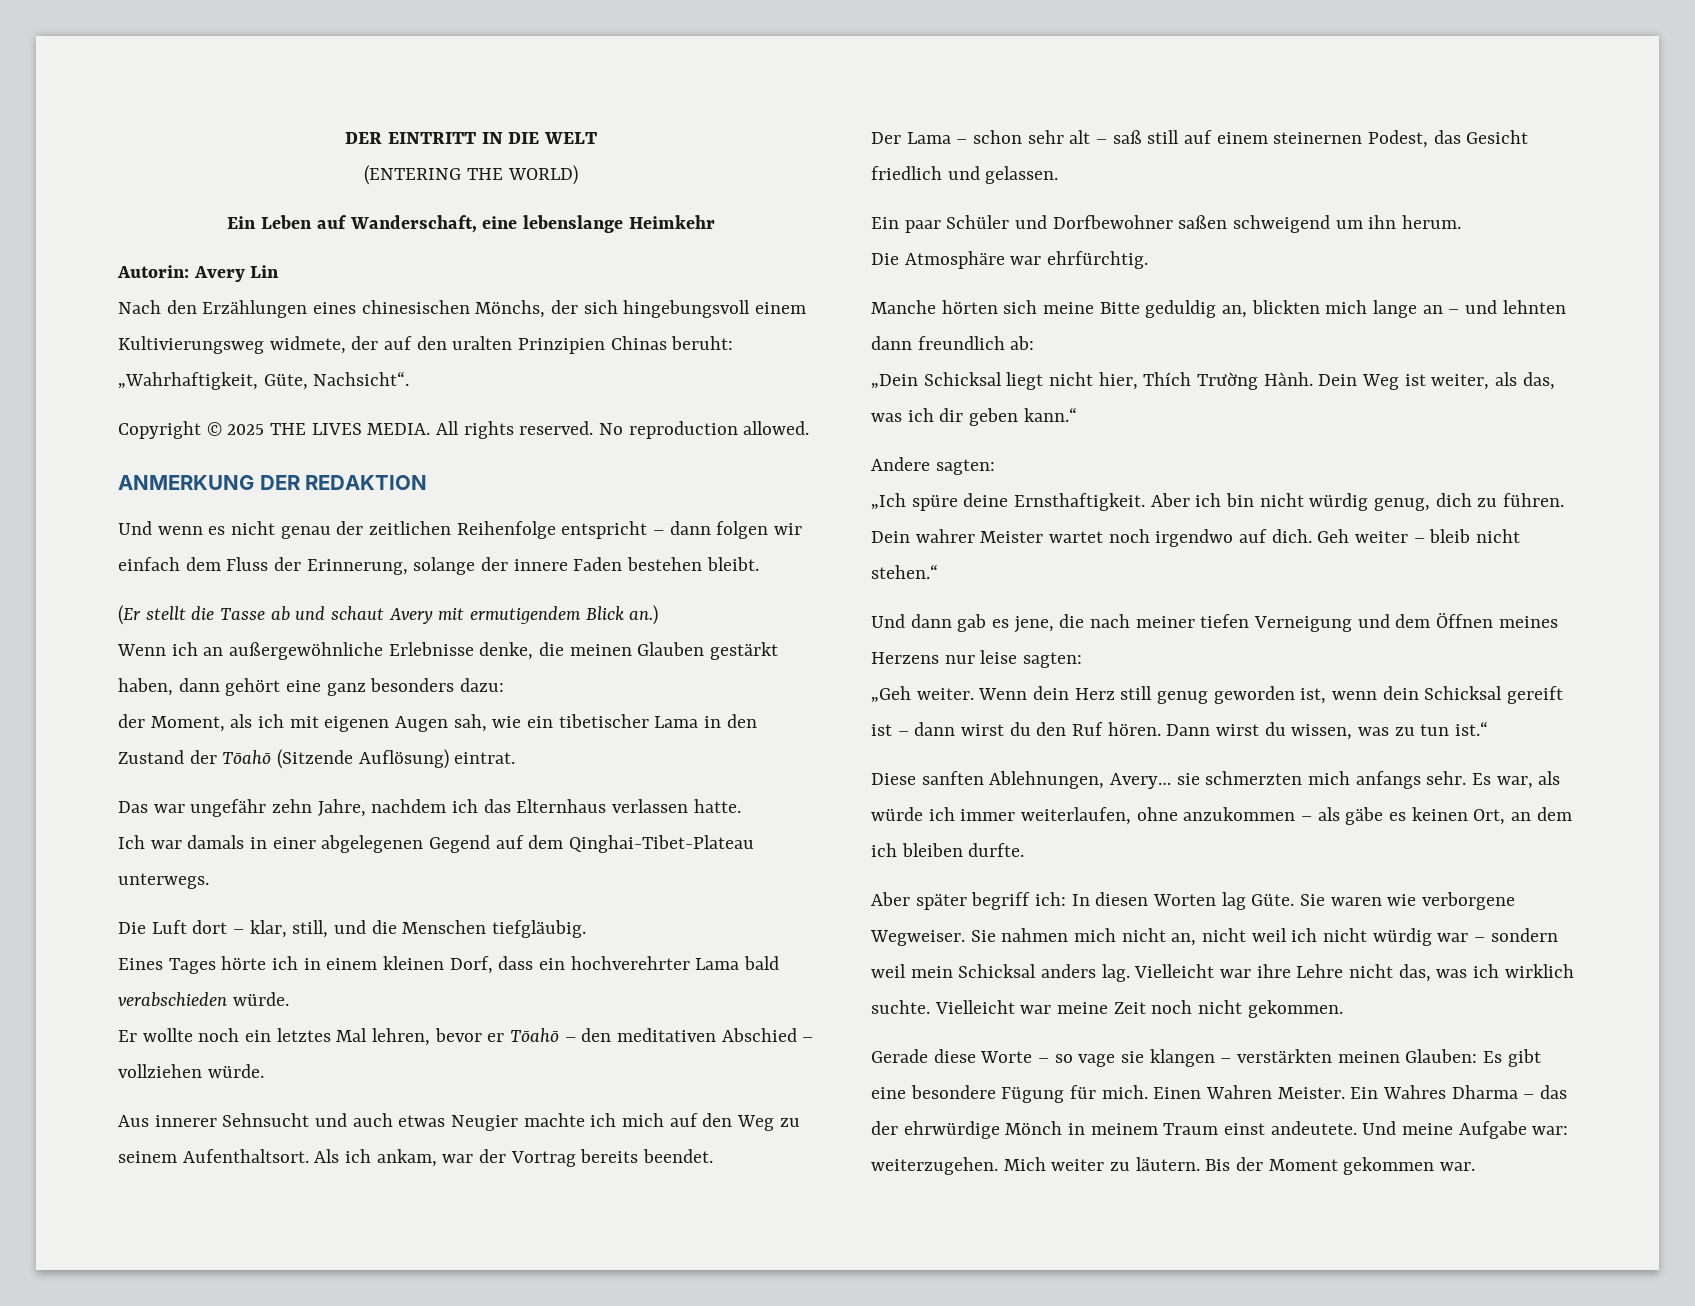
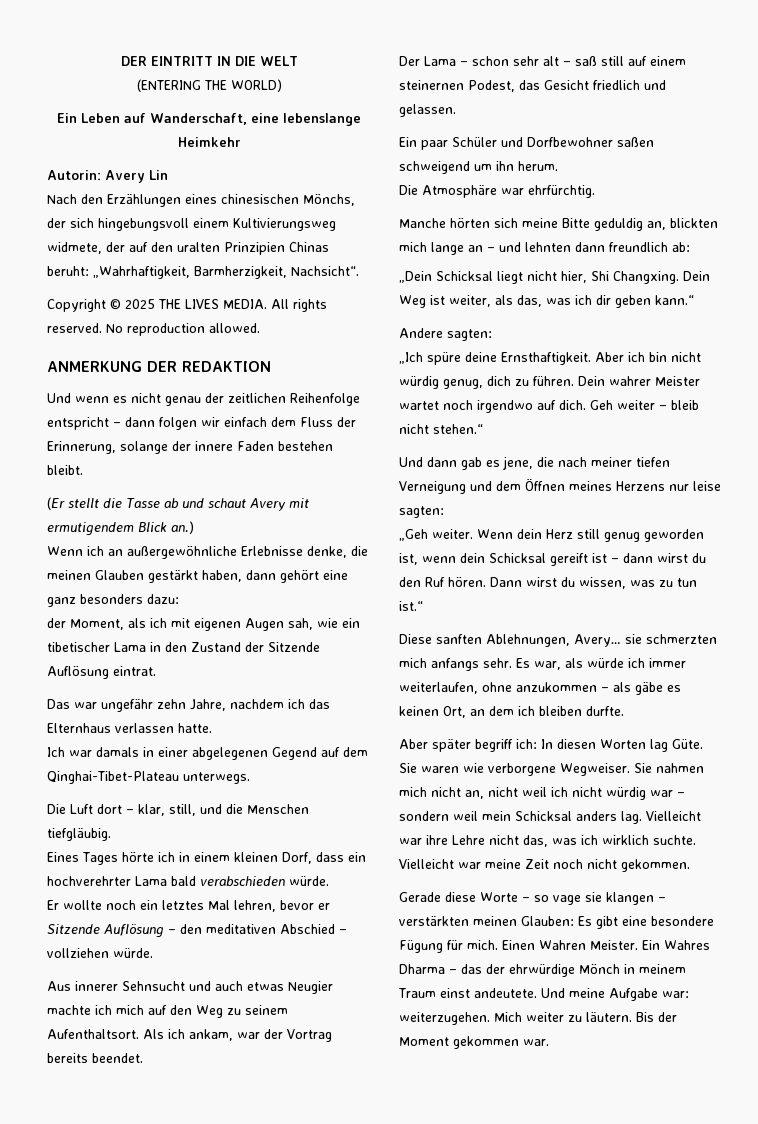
- Nach den Erzählungen eines chinesischen Mönchs, der sich hingebungsvoll einem Kultivierungsweg widmete, der auf den uralten Prinzipien Chinas beruht: „Wahrhaftigkeit, Güte, Nachsicht“.
+ Nach den Erzählungen eines chinesischen Mönchs, der sich hingebungsvoll einem Kultivierungsweg widmete, der auf den uralten Prinzipien Chinas beruht: „Wahrhaftigkeit, Barmherzigkeit, Nachsicht“.
- der Moment, als ich mit eigenen Augen sah, wie ein tibetischer Lama in den Zustand der Tōahō (Sitzende Auflösung) eintrat.
+ der Moment, als ich mit eigenen Augen sah, wie ein tibetischer Lama in den Zustand der Sitzende Auflösung eintrat.
- Er wollte noch ein letztes Mal lehren, bevor er Tōahō – den meditativen Abschied – vollziehen würde.
+ Er wollte noch ein letztes Mal lehren, bevor er Sitzende Auflösung – den meditativen Abschied – vollziehen würde.
- „Dein Schicksal liegt nicht hier, Thích Trường Hành.
+ „Dein Schicksal liegt nicht hier, Shi Changxing.

